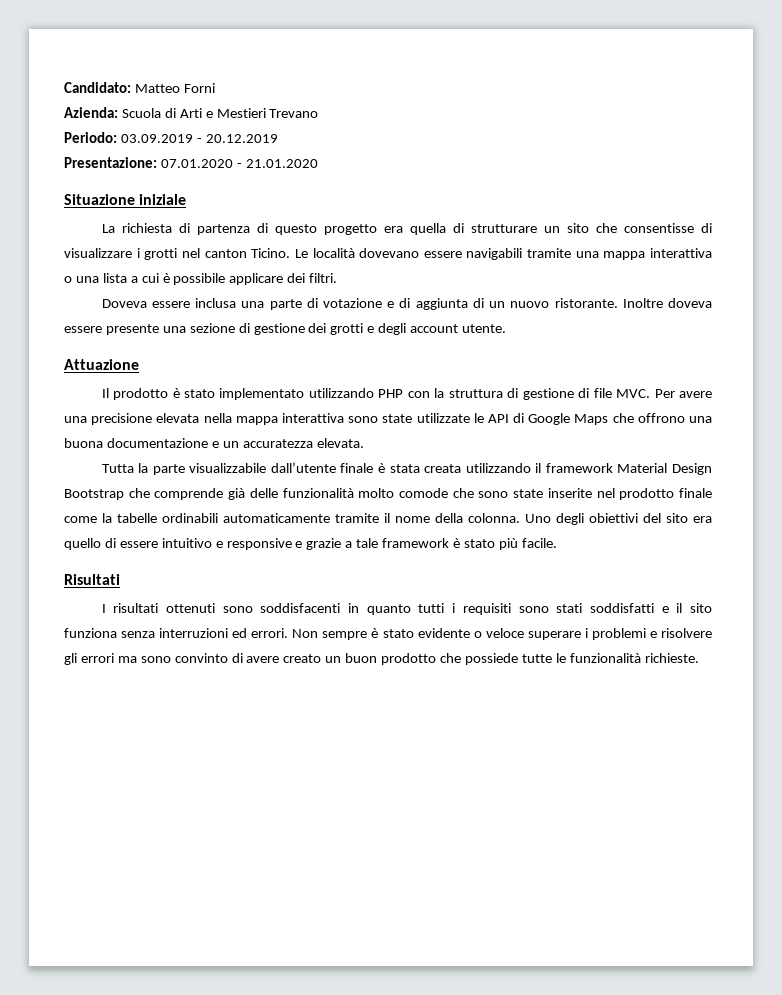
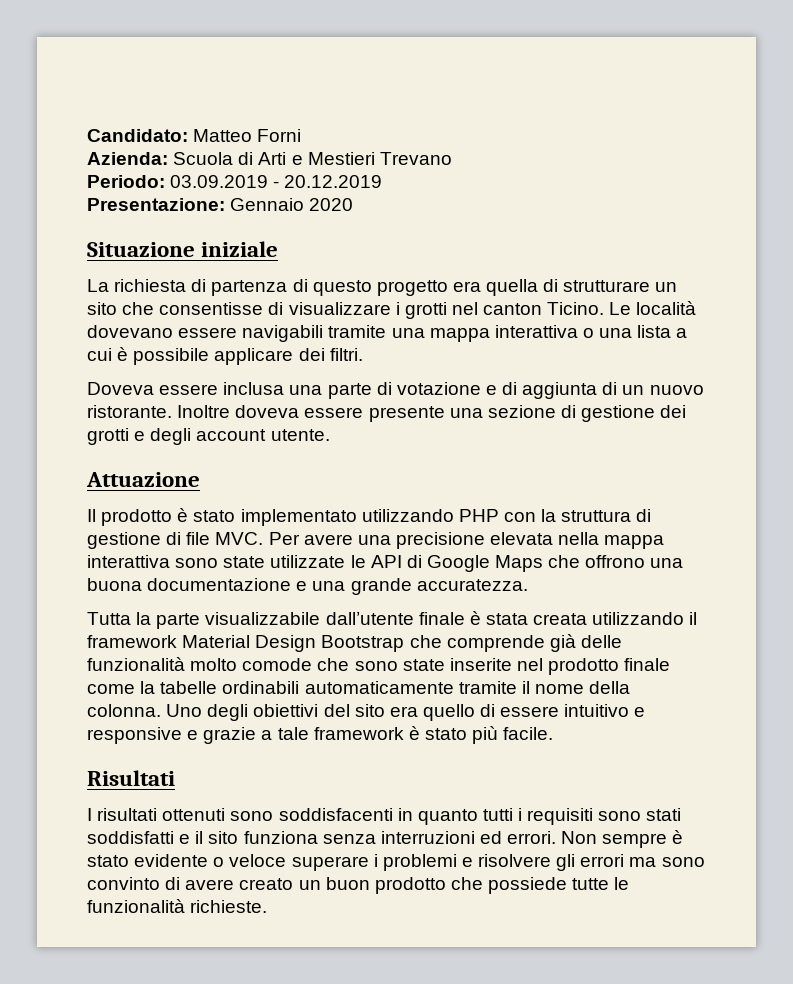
- Presentazione: 07.01.2020 - 21.01.2020
+ Presentazione: Gennaio 2020
- Il prodotto è stato implementato utilizzando PHP con la struttura di gestione di file MVC. Per avere una precisione elevata nella mappa interattiva sono state utilizzate le API di Google Maps che offrono una buona documentazione e un accuratezza elevata.
+ Il prodotto è stato implementato utilizzando PHP con la struttura di gestione di file MVC. Per avere una precisione elevata nella mappa interattiva sono state utilizzate le API di Google Maps che offrono una buona documentazione e una grande accuratezza.

